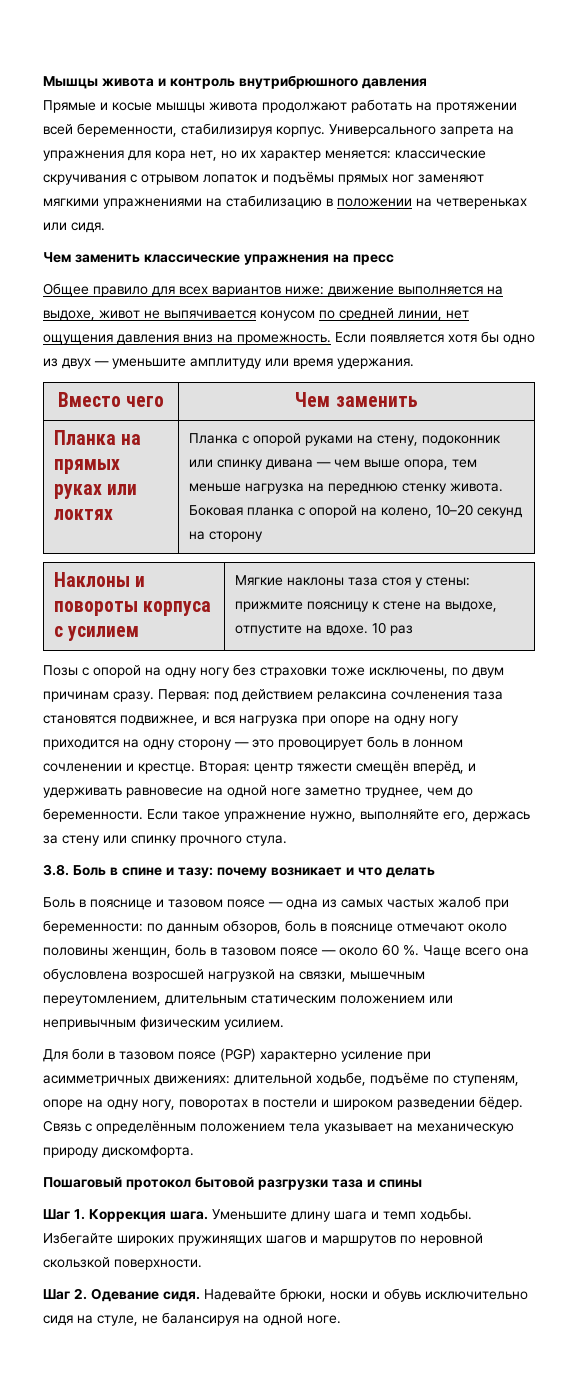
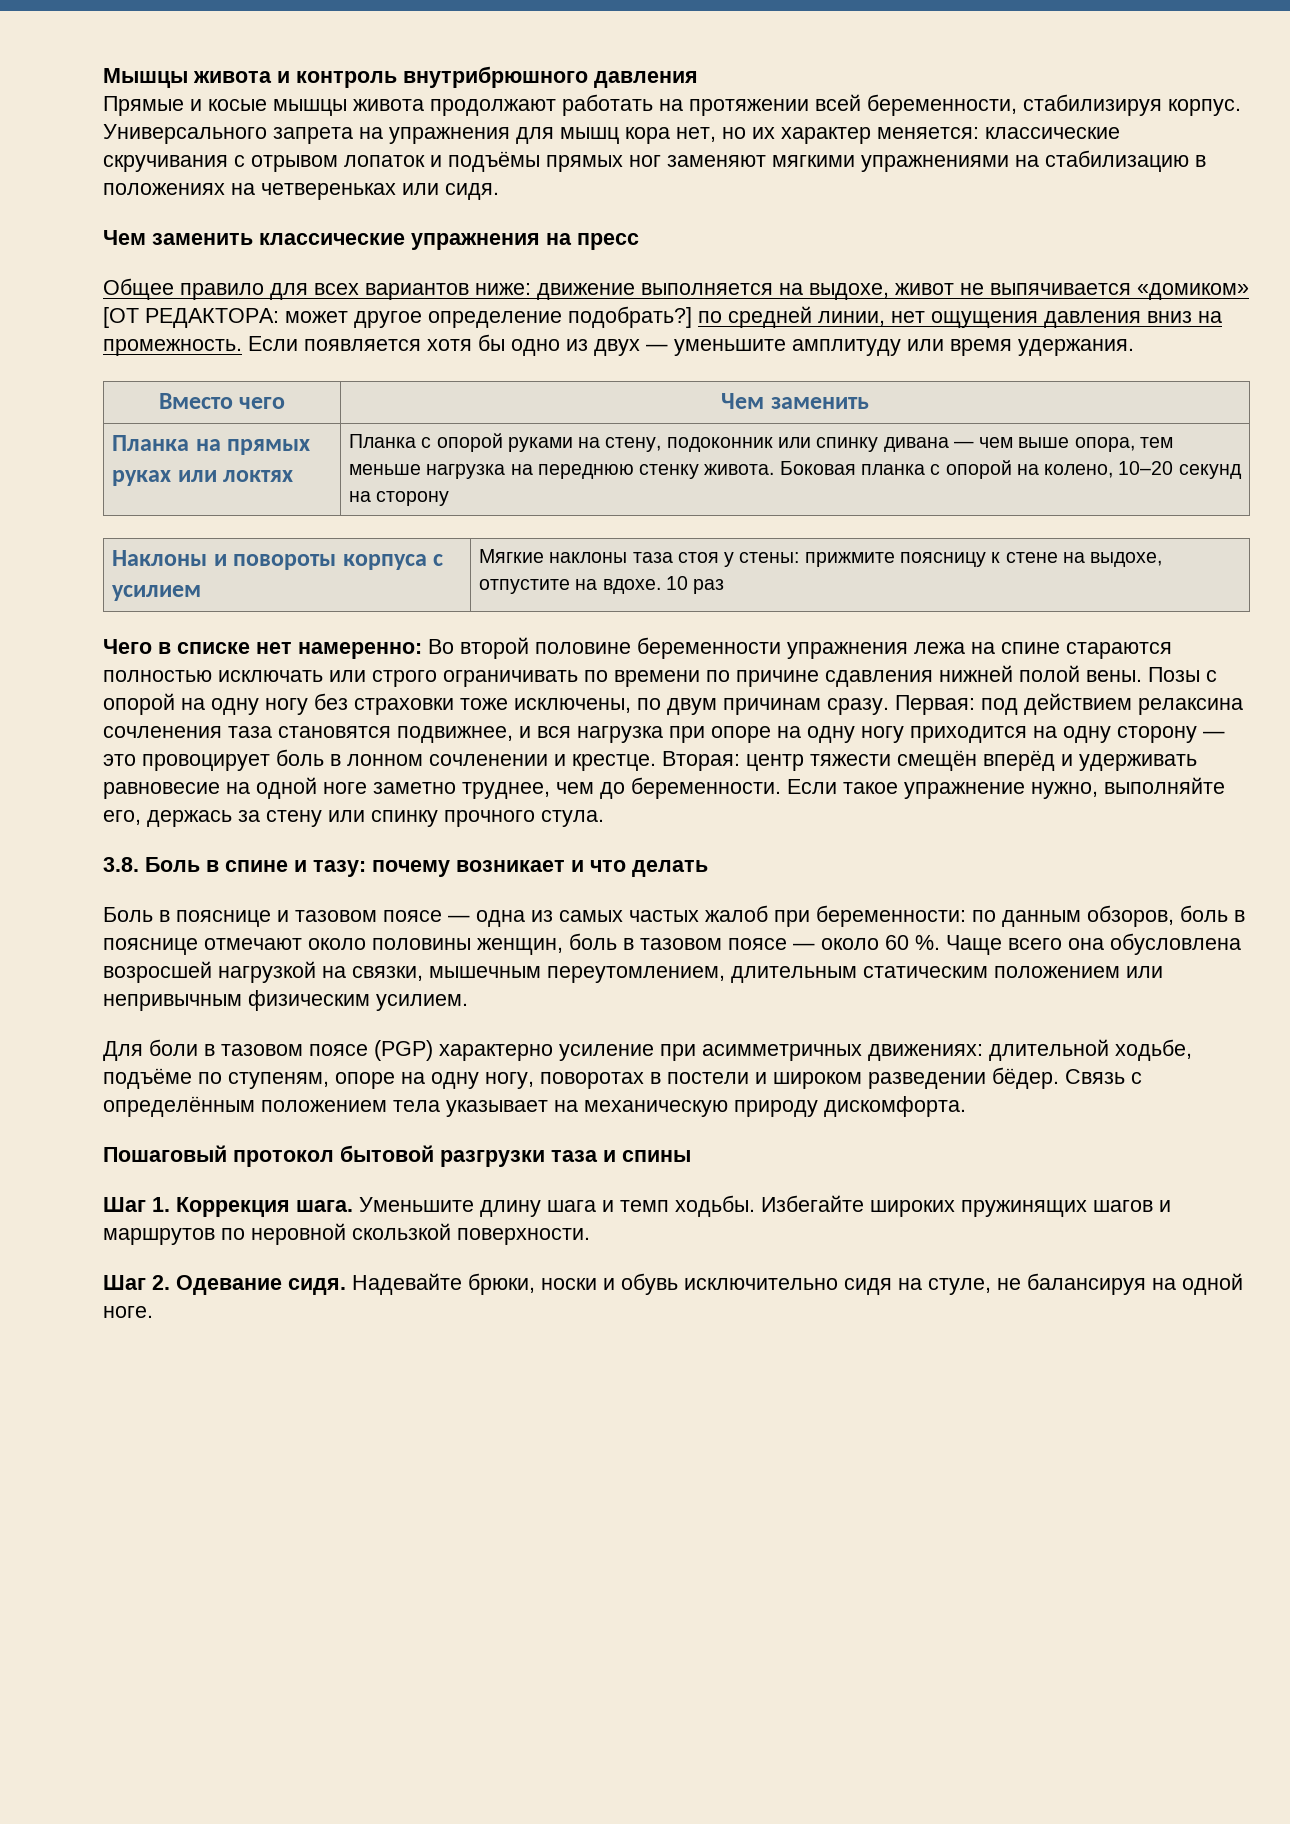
- Универсального запрета на упражнения для кора нет, но их характер меняется: классические скручивания с отрывом лопаток и подъёмы прямых ног заменяют мягкими упражнениями на стабилизацию в положении на четвереньках или сидя.
+ Универсального запрета на упражнения для мышц кора нет, но их характер меняется: классические скручивания с отрывом лопаток и подъёмы прямых ног заменяют мягкими упражнениями на стабилизацию в положениях на четвереньках или сидя.
- Общее правило для всех вариантов ниже: движение выполняется на выдохе, живот не выпячивается конусом по средней линии, нет ощущения давления вниз на промежность.
+ Общее правило для всех вариантов ниже: движение выполняется на выдохе, живот не выпячивается «домиком» [ОТ РЕДАКТОРА: может другое определение подобрать?] по средней линии, нет ощущения давления вниз на промежность.
+ Чего в списке нет намеренно: Во второй половине беременности упражнения лежа на спине стараются полностью исключать или строго ограничивать по времени по причине сдавления нижней полой вены.
- Вторая: центр тяжести смещён вперёд, и удерживать равновесие на одной ноге заметно труднее, чем до беременности.
+ Вторая: центр тяжести смещён вперёд и удерживать равновесие на одной ноге заметно труднее, чем до беременности.

